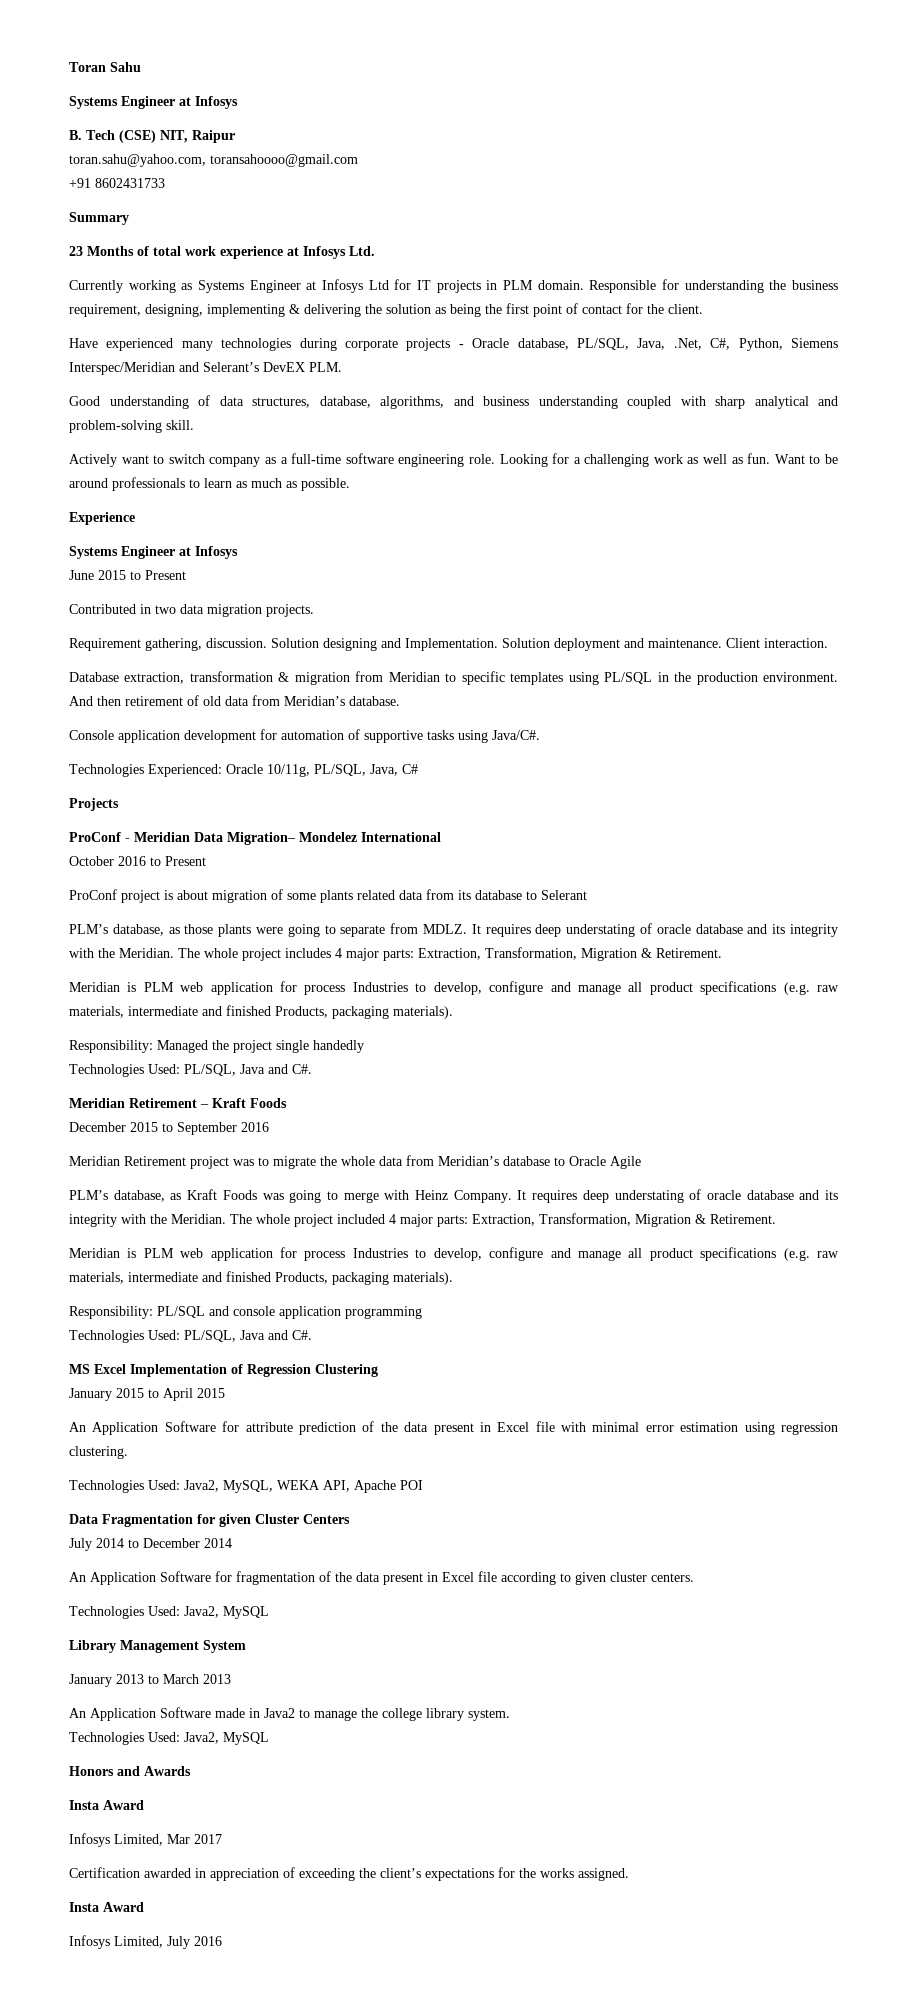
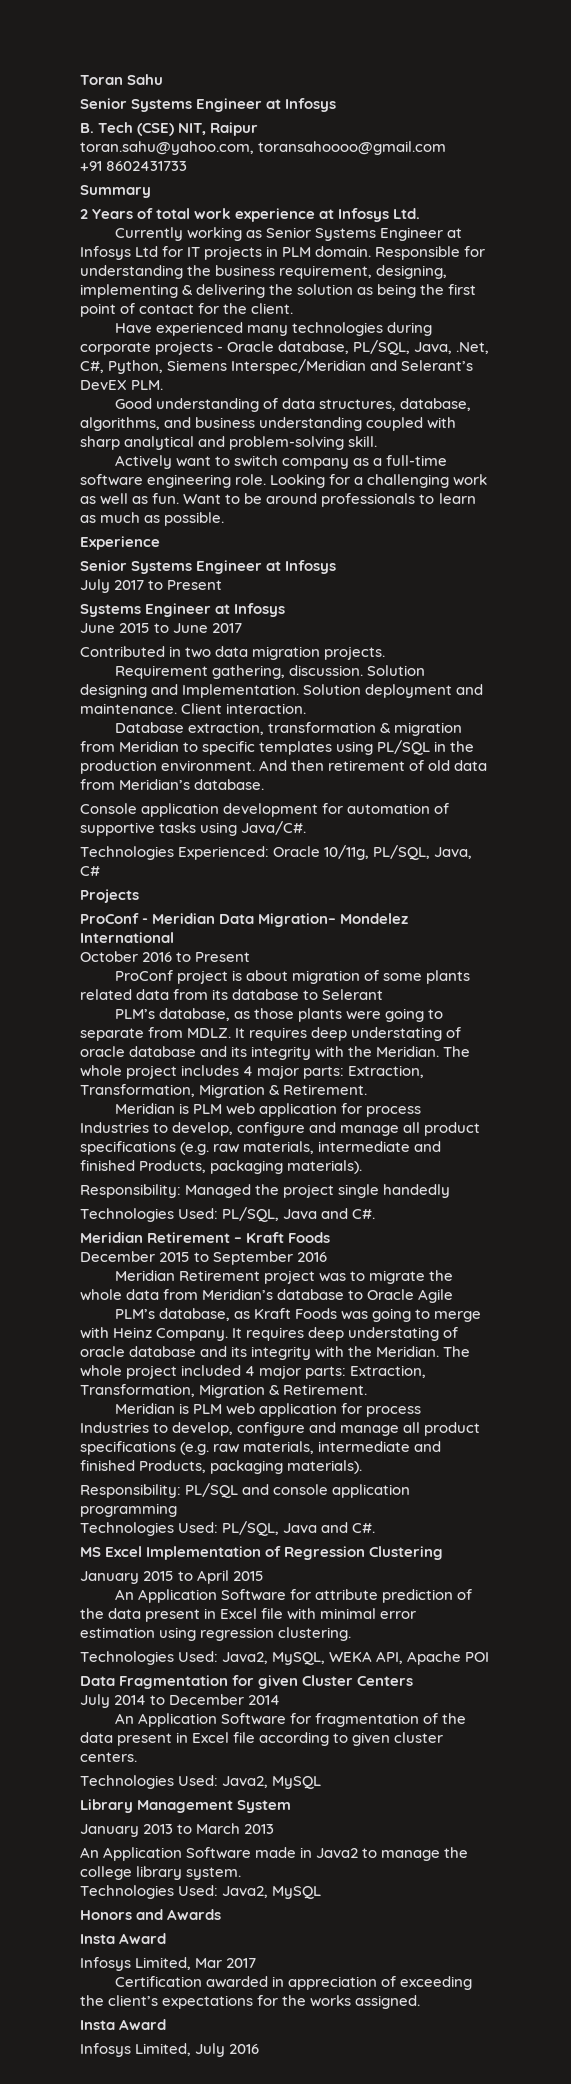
  Toran Sahu
- Systems Engineer at Infosys
+ Senior Systems Engineer at Infosys
- 23 Months of total work experience at Infosys Ltd.
+ 2 Years of total work experience at Infosys Ltd.
- Currently working as Systems Engineer at Infosys Ltd for IT projects in PLM domain.
+ Currently working as Senior Systems Engineer at Infosys Ltd for IT projects in PLM domain.
  Experience
+ Senior Systems Engineer at Infosys
+ July 2017 to Present
- June 2015 to Present
+ June 2015 to June 2017

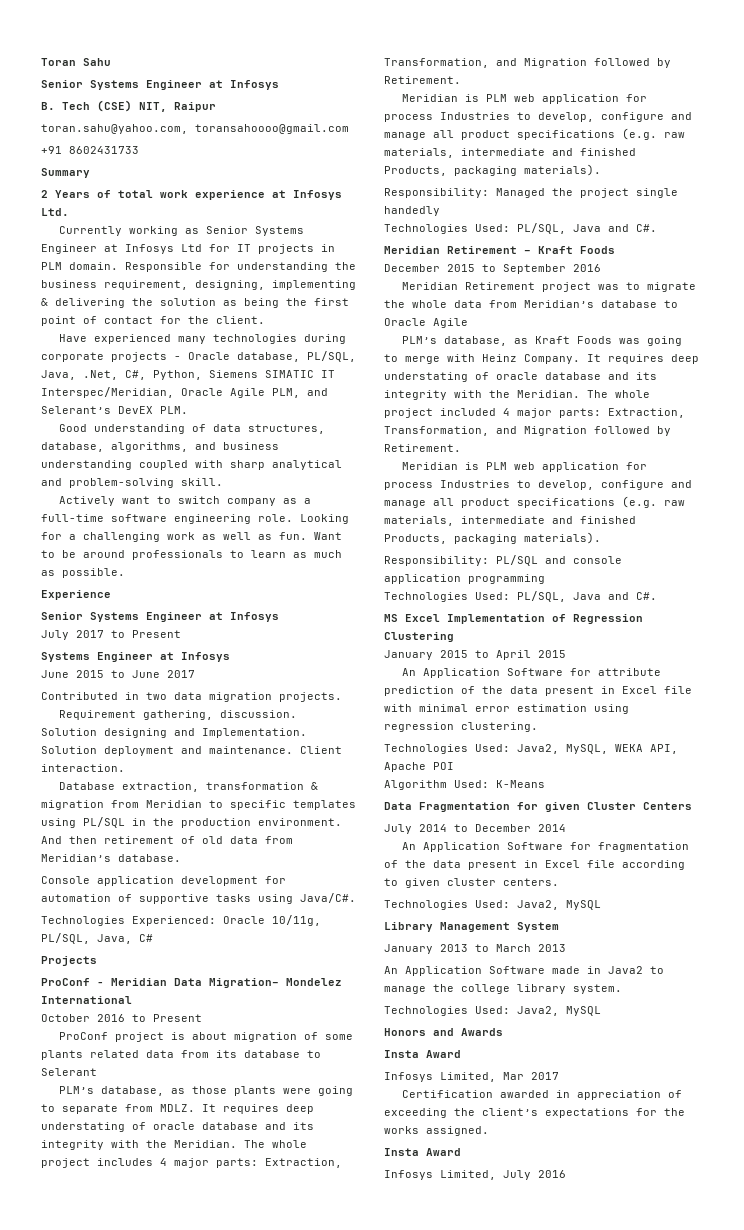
- Have experienced many technologies during corporate projects - Oracle database, PL/SQL, Java, .Net, C#, Python, Siemens Interspec/Meridian and Selerant’s DevEX PLM.
+ Have experienced many technologies during corporate projects - Oracle database, PL/SQL, Java, .Net, C#, Python, Siemens SIMATIC IT Interspec/Meridian, Oracle Agile PLM, and Selerant’s DevEX PLM.
- The whole project includes 4 major parts: Extraction, Transformation, Migration & Retirement.
+ The whole project includes 4 major parts: Extraction, Transformation, and Migration followed by Retirement.
- The whole project included 4 major parts: Extraction, Transformation, Migration & Retirement.
+ The whole project included 4 major parts: Extraction, Transformation, and Migration followed by Retirement.
+ Algorithm Used: K-Means

